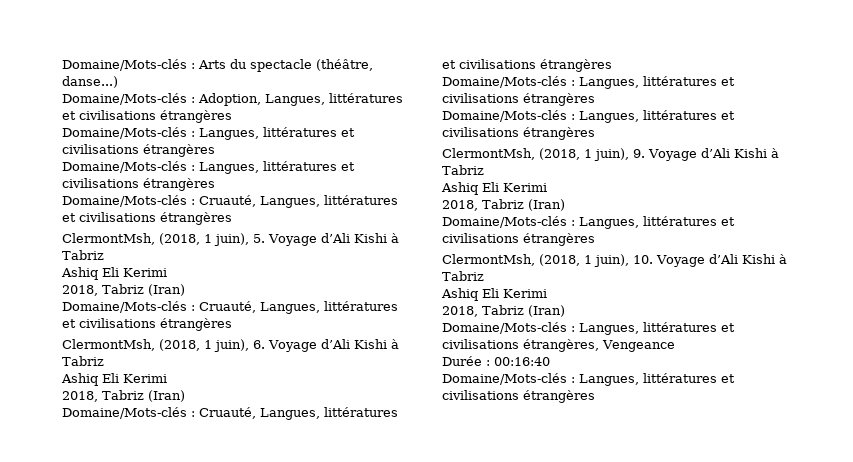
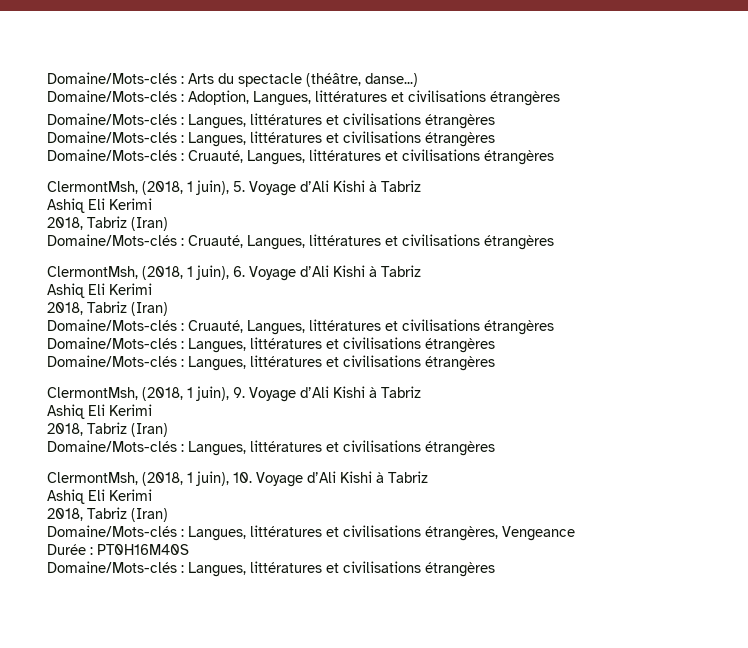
- Durée : 00:16:40
+ Durée : PT0H16M40S

